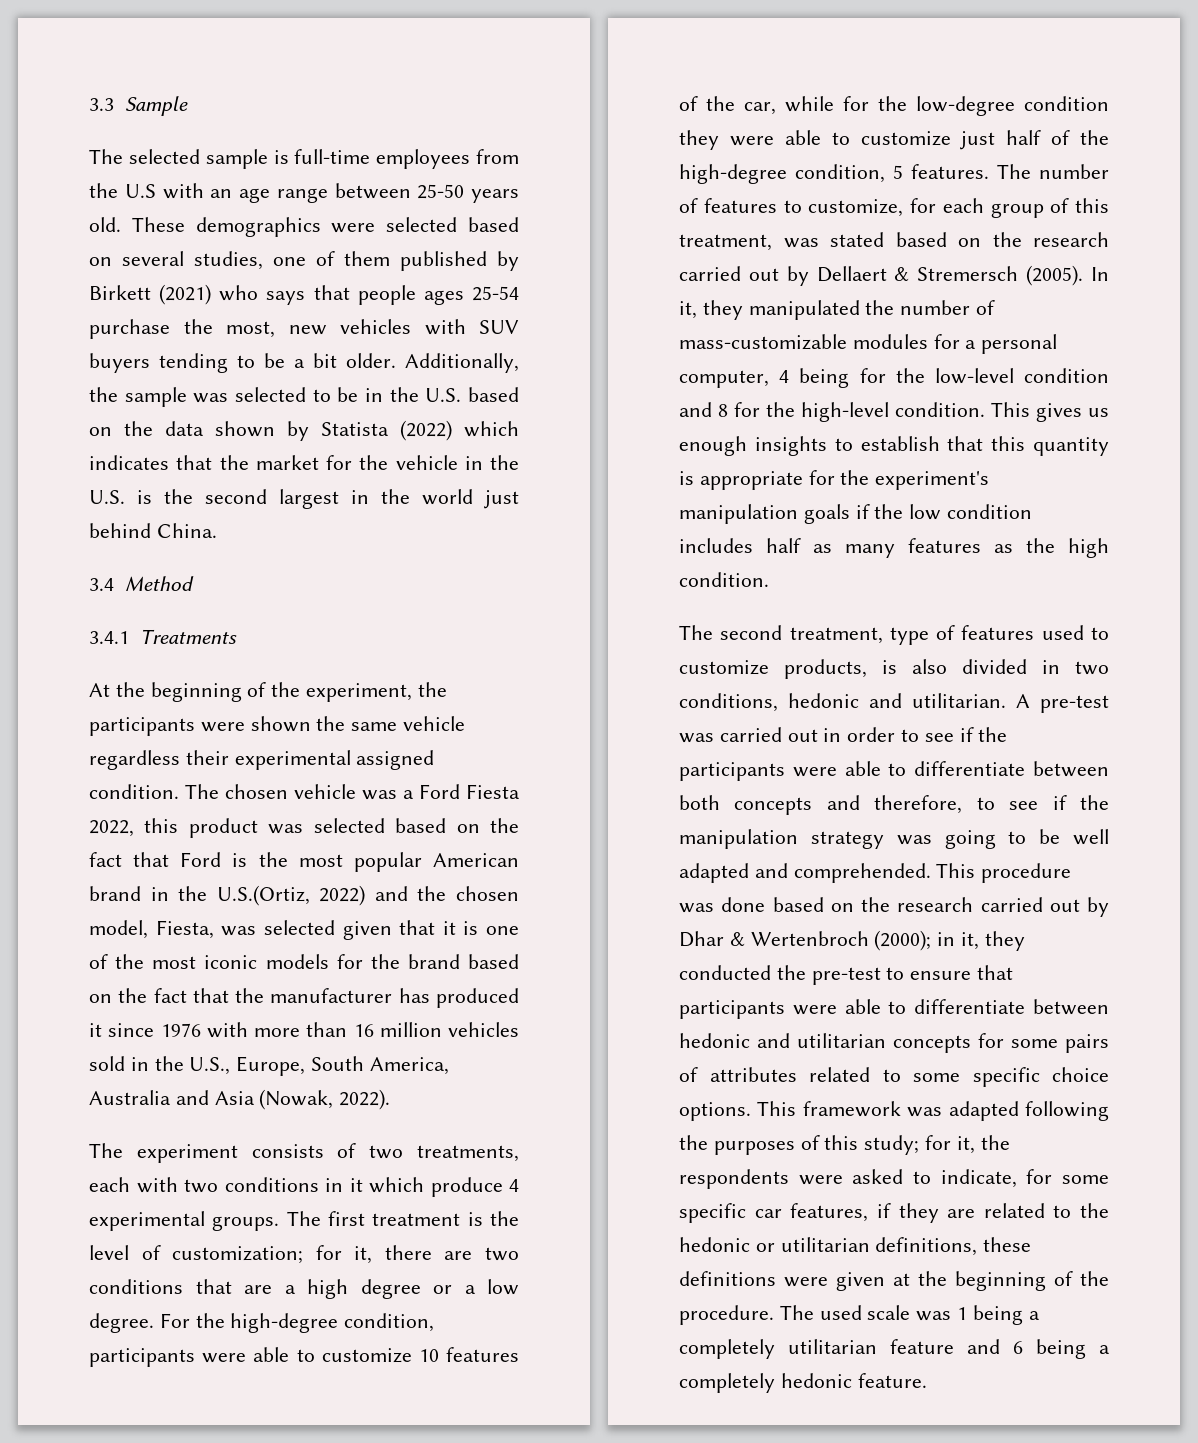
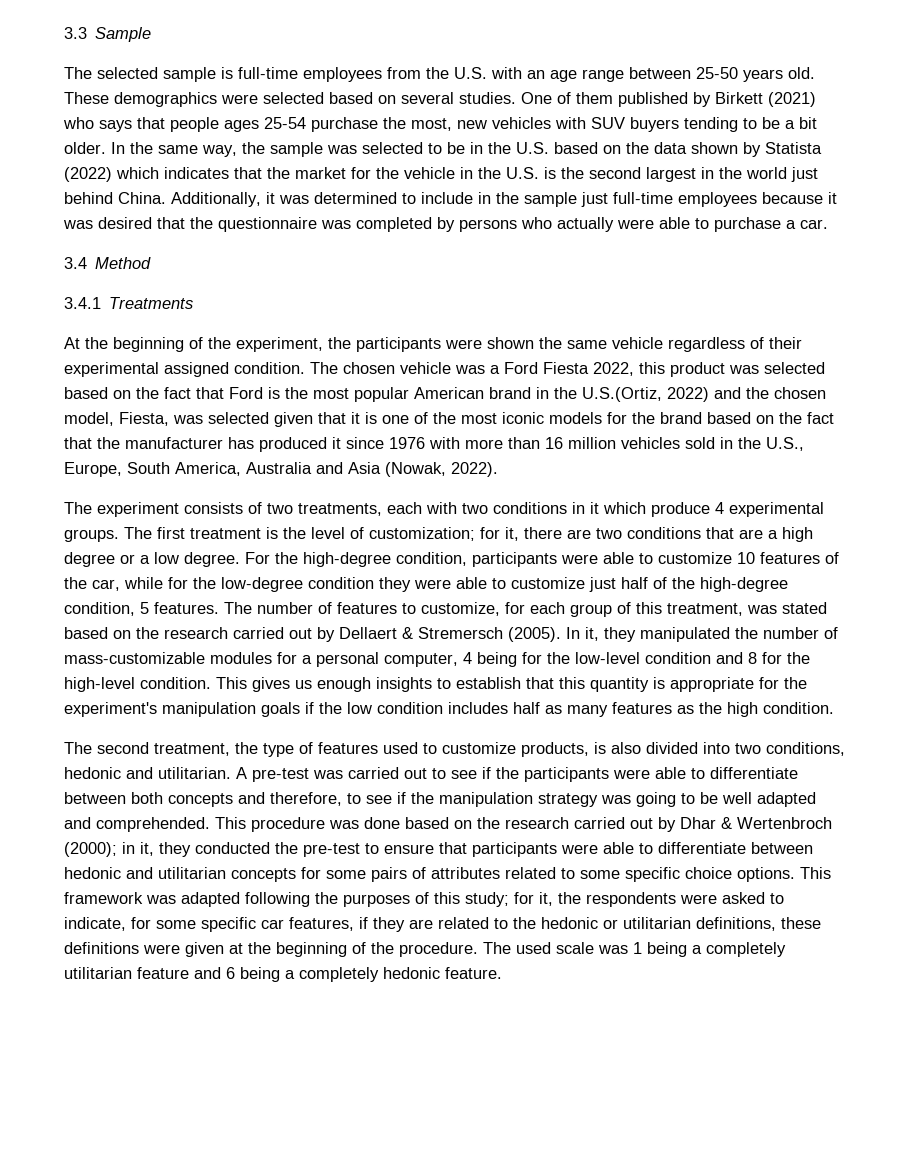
- The selected sample is full-time employees from the U.S with an age range between 25-50 years old.
+ The selected sample is full-time employees from the U.S. with an age range between 25-50 years old.
- These demographics were selected based on several studies, one of them published by Birkett (2021) who says that people ages 25-54 purchase the most, new vehicles with SUV buyers tending to be a bit older.
+ These demographics were selected based on several studies. One of them published by Birkett (2021) who says that people ages 25-54 purchase the most, new vehicles with SUV buyers tending to be a bit older.
- Additionally, the sample was selected to be in the U.S. based on the data shown by Statista (2022) which indicates that the market for the vehicle in the U.S. is the second largest in the world just behind China.
+ In the same way, the sample was selected to be in the U.S. based on the data shown by Statista (2022) which indicates that the market for the vehicle in the U.S. is the second largest in the world just behind China. Additionally, it was determined to include in the sample just full-time employees because it was desired that the questionnaire was completed by persons who actually were able to purchase a car.
- At the beginning of the experiment, the participants were shown the same vehicle regardless their experimental assigned condition.
+ At the beginning of the experiment, the participants were shown the same vehicle regardless of their experimental assigned condition.
- The second treatment, type of features used to customize products, is also divided in two conditions, hedonic and utilitarian.
+ The second treatment, the type of features used to customize products, is also divided into two conditions, hedonic and utilitarian.
- A pre-test was carried out in order to see if the participants were able to differentiate between both concepts and therefore, to see if the manipulation strategy was going to be well adapted and comprehended.
+ A pre-test was carried out to see if the participants were able to differentiate between both concepts and therefore, to see if the manipulation strategy was going to be well adapted and comprehended.

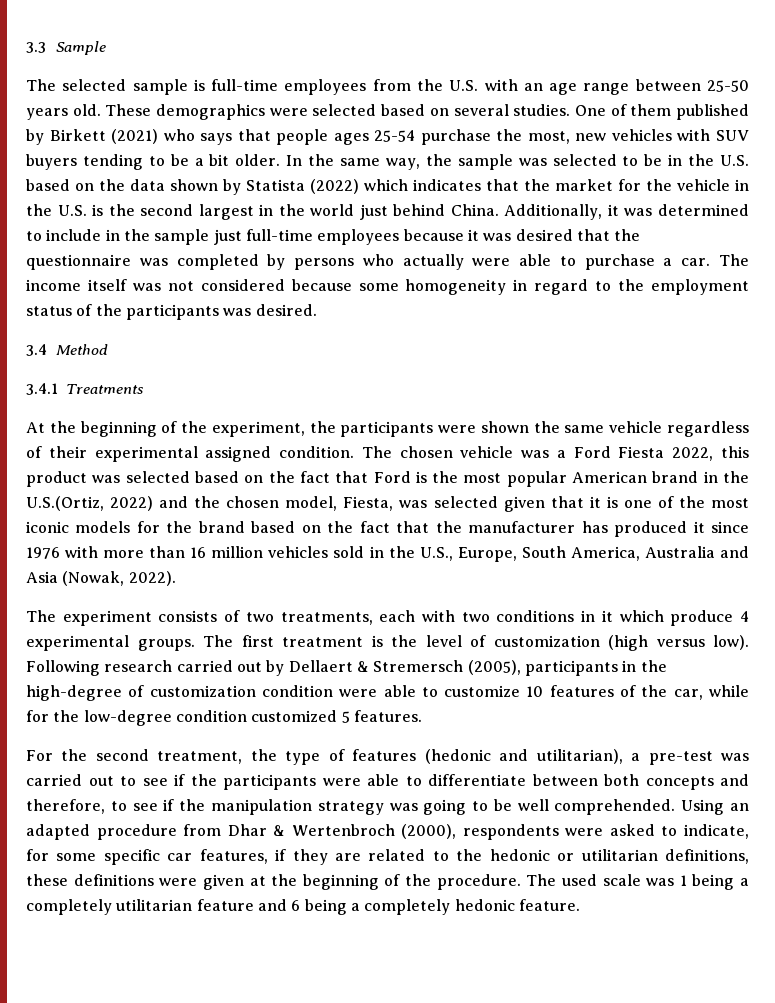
+ The income itself was not considered because some homogeneity in regard to the employment status of the participants was desired.
- The first treatment is the level of customization; for it, there are two conditions that are a high degree or a low degree. For the high-degree condition, participants were able to customize 10 features of the car, while for the low-degree condition they were able to customize just half of the high-degree condition, 5 features. The number of features to customize, for each group of this treatment, was stated based on the research carried out by Dellaert & Stremersch (2005). In it, they manipulated the number of mass-customizable modules for a personal computer, 4 being for the low-level condition and 8 for the high-level condition. This gives us enough insights to establish that this quantity is appropriate for the experiment's manipulation goals if the low condition includes half as many features as the high condition.
- The second treatment, the type of features used to customize products, is also divided into two conditions, hedonic and utilitarian. A pre-test was carried out to see if the participants were able to differentiate between both concepts and therefore, to see if the manipulation strategy was going to be well adapted and comprehended. This procedure was done based on the research carried out by Dhar & Wertenbroch (2000); in it, they conducted the pre-test to ensure that participants were able to differentiate between hedonic and utilitarian concepts for some pairs of attributes related to some specific choice options. This framework was adapted following the purposes of this study; for it, the respondents were asked to indicate, for some specific car features, if they are related to the hedonic or utilitarian definitions, these definitions were given at the beginning of the procedure.
+ The first treatment is the level of customization (high versus low). Following research carried out by Dellaert & Stremersch (2005), participants in the high-degree of customization condition were able to customize 10 features of the car, while for the low-degree condition customized 5 features.
+ For the second treatment, the type of features (hedonic and utilitarian), a pre-test was carried out to see if the participants were able to differentiate between both concepts and therefore, to see if the manipulation strategy was going to be well comprehended. Using an adapted procedure from Dhar & Wertenbroch (2000), respondents were asked to indicate, for some specific car features, if they are related to the hedonic or utilitarian definitions, these definitions were given at the beginning of the procedure.

